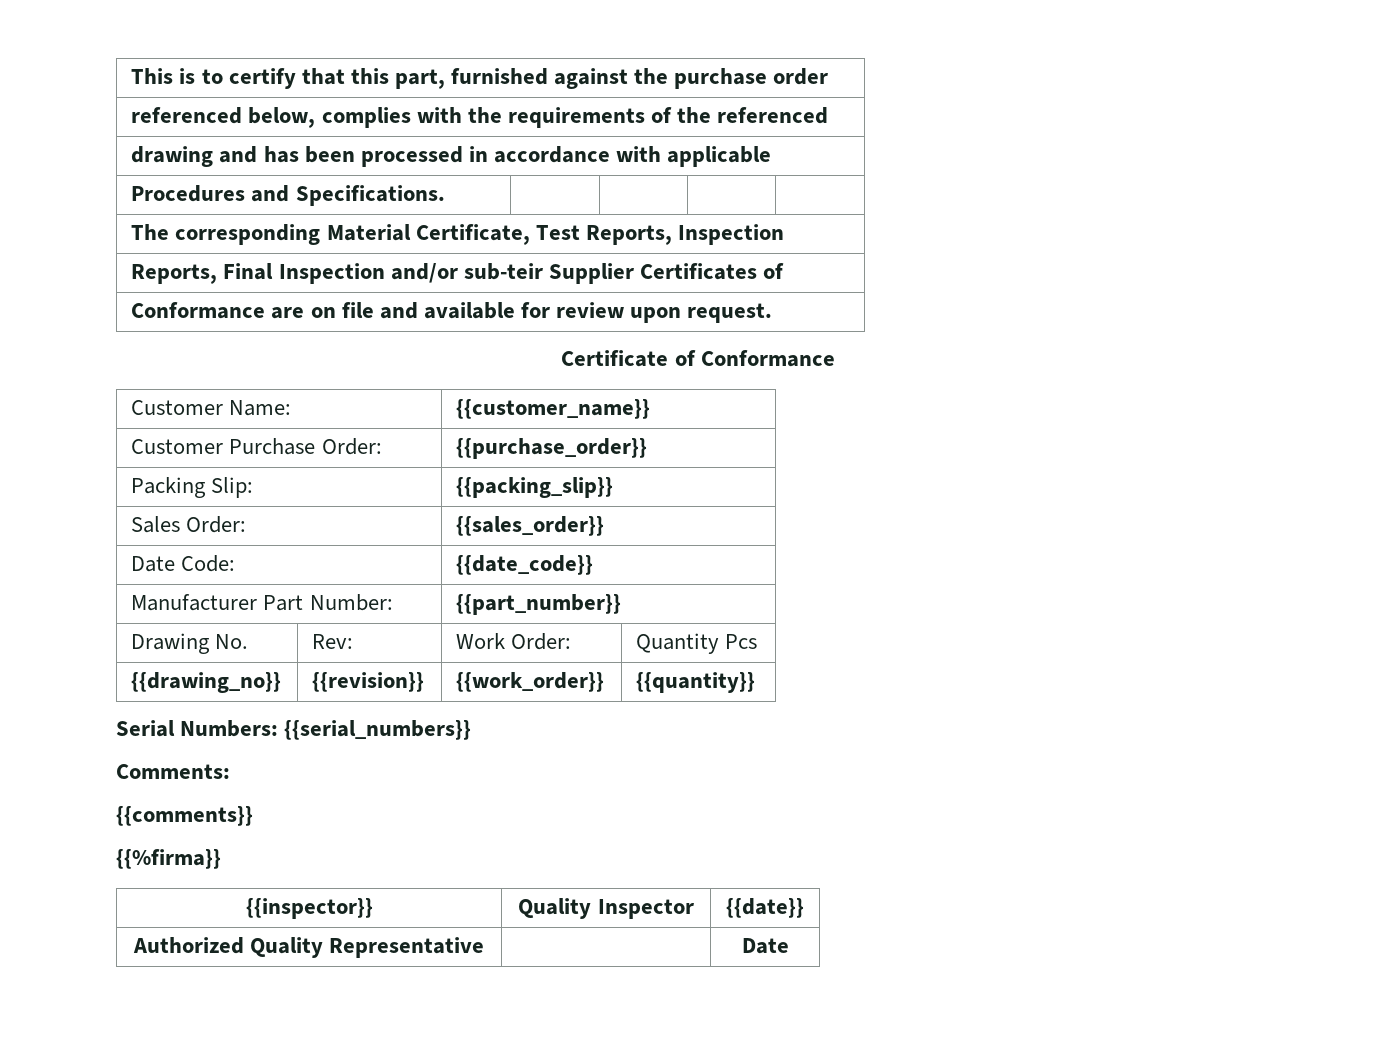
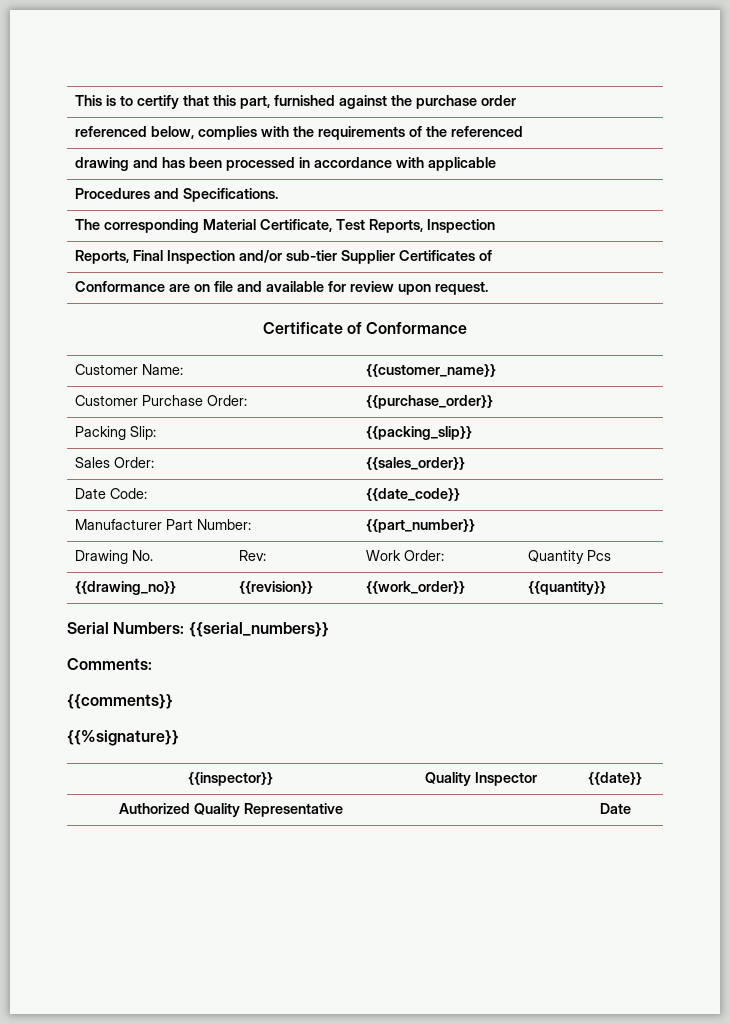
- Reports, Final Inspection and/or sub-teir Supplier Certificates of
+ Reports, Final Inspection and/or sub-tier Supplier Certificates of
- {{%firma}}
+ {{%signature}}

